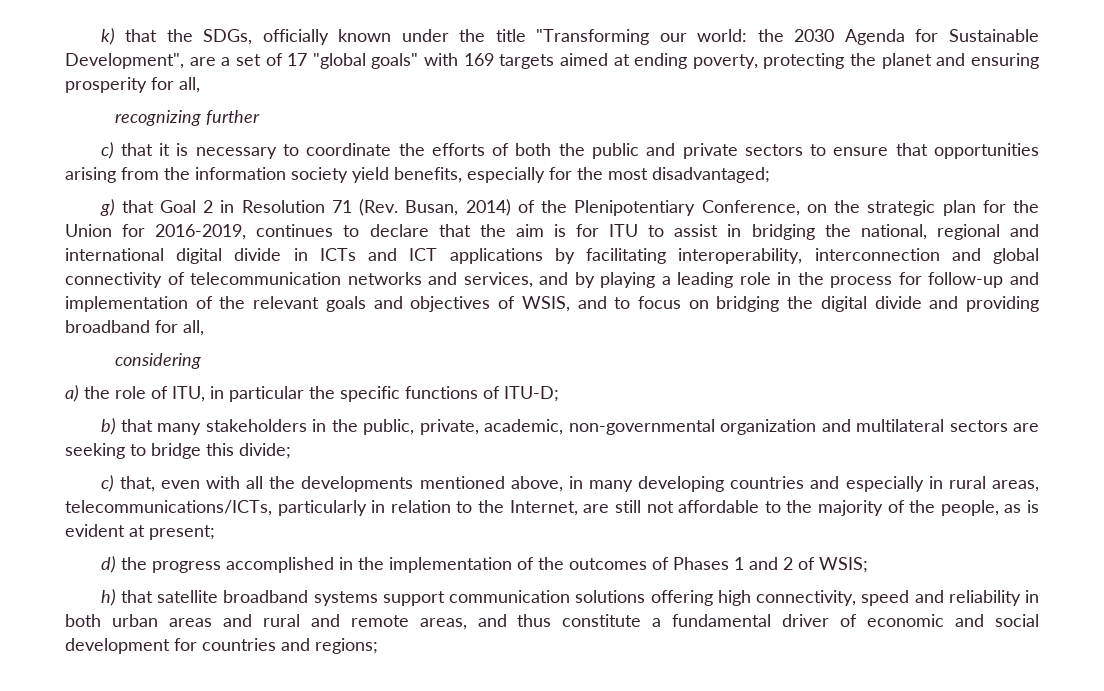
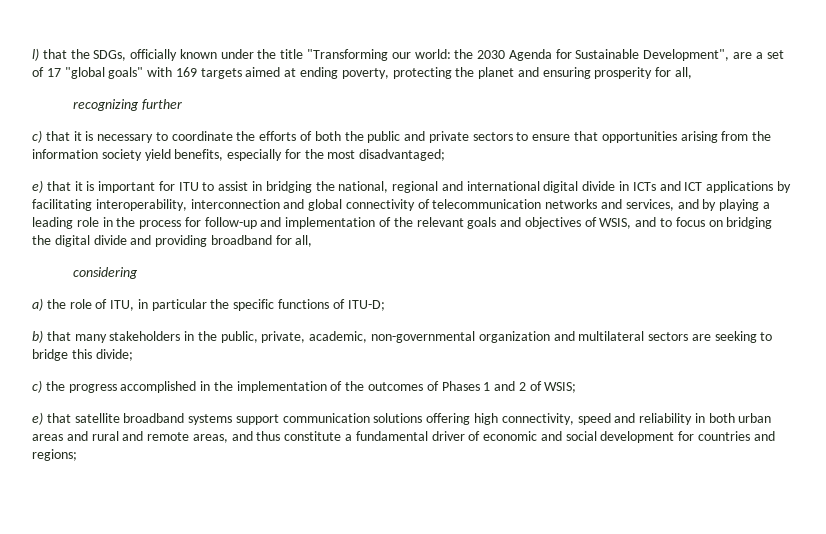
- k) that the SDGs, officially known under the title "Transforming our world: the 2030 Agenda for Sustainable Development", are a set of 17 "global goals" with 169 targets aimed at ending poverty, protecting the planet and ensuring prosperity for all,
+ l) that the SDGs, officially known under the title "Transforming our world: the 2030 Agenda for Sustainable Development", are a set of 17 "global goals" with 169 targets aimed at ending poverty, protecting the planet and ensuring prosperity for all,
- g) that Goal 2 in Resolution 71 (Rev. Busan, 2014) of the Plenipotentiary Conference, on the strategic plan for the Union for 2016-2019, continues to declare that the aim is for ITU to assist in bridging the national, regional and international digital divide in ICTs and ICT applications by facilitating interoperability, interconnection and global connectivity of telecommunication networks and services, and by playing a leading role in the process for follow-up and implementation of the relevant goals and objectives of WSIS, and to focus on bridging the digital divide and providing broadband for all,
+ e) that it is important for ITU to assist in bridging the national, regional and international digital divide in ICTs and ICT applications by facilitating interoperability, interconnection and global connectivity of telecommunication networks and services, and by playing a leading role in the process for follow-up and implementation of the relevant goals and objectives of WSIS, and to focus on bridging the digital divide and providing broadband for all,
- c) that, even with all the developments mentioned above, in many developing countries and especially in rural areas, telecommunications/ICTs, particularly in relation to the Internet, are still not affordable to the majority of the people, as is evident at present;
- d) the progress accomplished in the implementation of the outcomes of Phases 1 and 2 of WSIS;
+ c) the progress accomplished in the implementation of the outcomes of Phases 1 and 2 of WSIS;
- h) that satellite broadband systems support communication solutions offering high connectivity, speed and reliability in both urban areas and rural and remote areas, and thus constitute a fundamental driver of economic and social development for countries and regions;
+ e) that satellite broadband systems support communication solutions offering high connectivity, speed and reliability in both urban areas and rural and remote areas, and thus constitute a fundamental driver of economic and social development for countries and regions;

